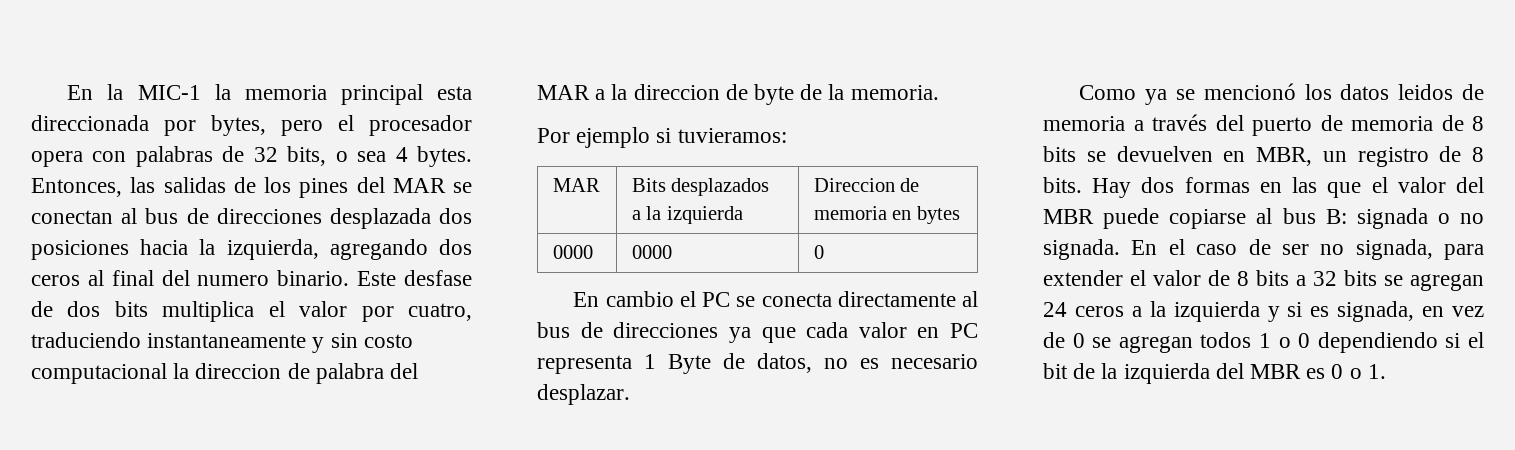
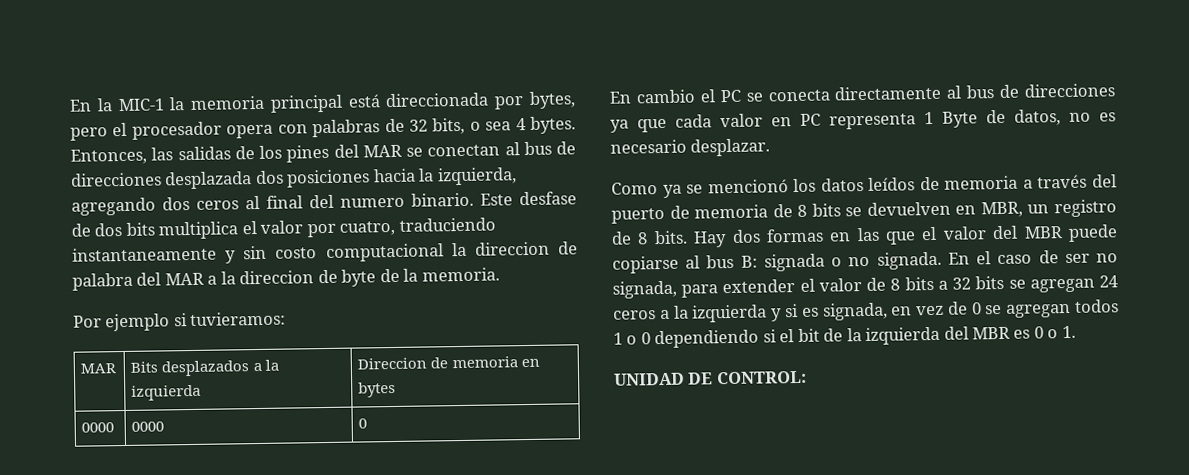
- En la MIC-1 la memoria principal esta direccionada por bytes, pero el procesador opera con palabras de 32 bits, o sea 4 bytes.
+ En la MIC-1 la memoria principal está direccionada por bytes, pero el procesador opera con palabras de 32 bits, o sea 4 bytes.
- Como ya se mencionó los datos leidos de memoria a través del puerto de memoria de 8 bits se devuelven en MBR, un registro de 8 bits.
+ Como ya se mencionó los datos leídos de memoria a través del puerto de memoria de 8 bits se devuelven en MBR, un registro de 8 bits.
+ UNIDAD DE CONTROL:

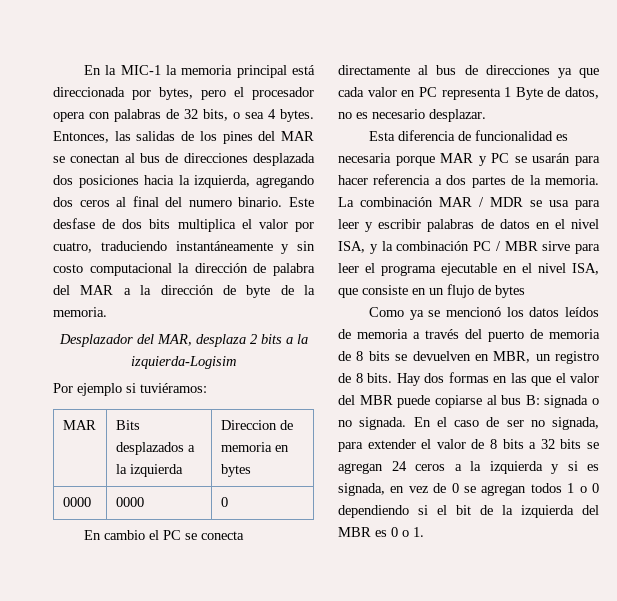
- Este desfase de dos bits multiplica el valor por cuatro, traduciendo instantaneamente y sin costo computacional la direccion de palabra del MAR a la direccion de byte de la memoria.
+ Este desfase de dos bits multiplica el valor por cuatro, traduciendo instantáneamente y sin costo computacional la dirección de palabra del MAR a la dirección de byte de la memoria.
+ Desplazador del MAR, desplaza 2 bits a la izquierda-Logisim
- Por ejemplo si tuvieramos:
+ Por ejemplo si tuviéramos:
+ Esta diferencia de funcionalidad es necesaria porque MAR y PC se usarán para hacer referencia a dos partes de la memoria. La combinación MAR / MDR se usa para leer y escribir palabras de datos en el nivel ISA, y la combinación PC / MBR sirve para leer el programa ejecutable en el nivel ISA, que consiste en un flujo de bytes
- UNIDAD DE CONTROL:

